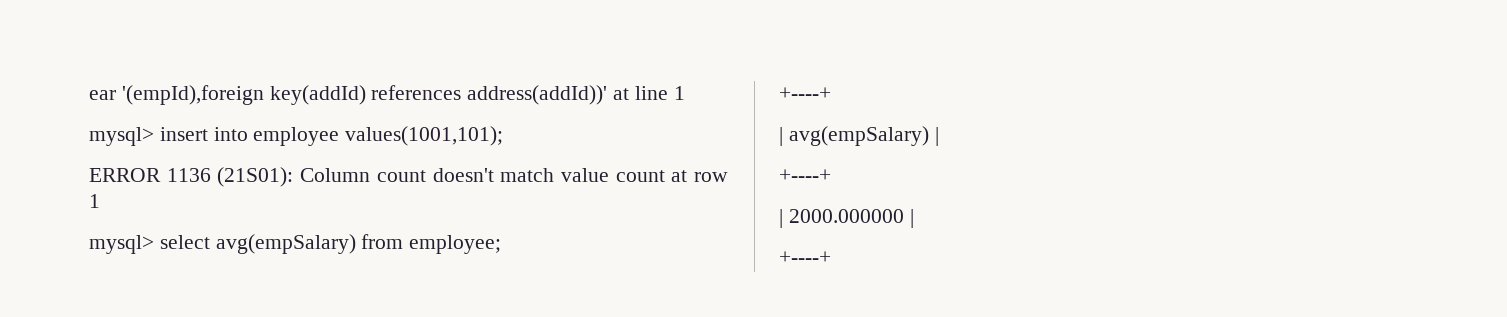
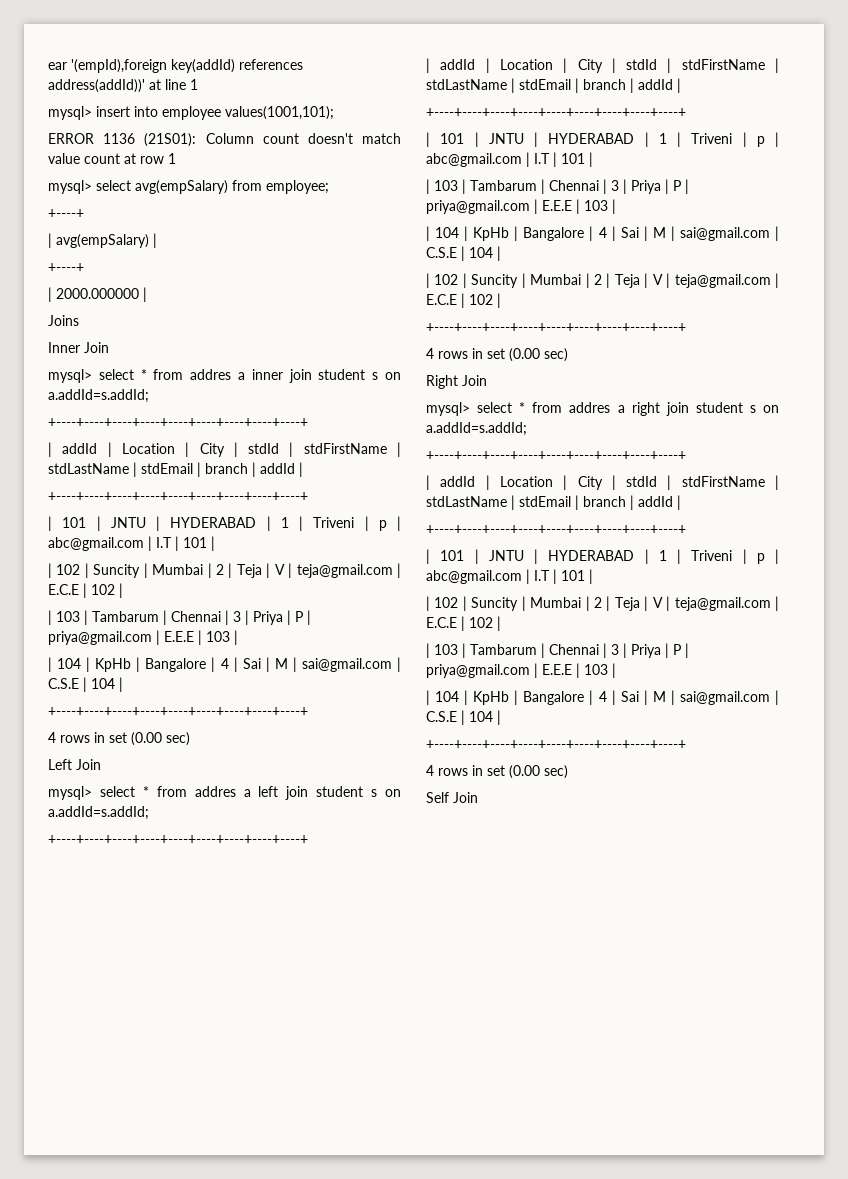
  | 2000.000000 |
- +----+
+ Joins
+ Inner Join
+ mysql> select * from addres a inner join student s on a.addId=s.addId;
+ +----+----+----+----+----+----+----+----+----+
+ | addId | Location | City | stdId | stdFirstName | stdLastName | stdEmail | branch | addId |
+ +----+----+----+----+----+----+----+----+----+
+ | 101 | JNTU | HYDERABAD | 1 | Triveni | p | abc@gmail.com | I.T | 101 |
+ | 102 | Suncity | Mumbai | 2 | Teja | V | teja@gmail.com | E.C.E | 102 |
+ | 103 | Tambarum | Chennai | 3 | Priya | P | priya@gmail.com | E.E.E | 103 |
+ | 104 | KpHb | Bangalore | 4 | Sai | M | sai@gmail.com | C.S.E | 104 |
+ +----+----+----+----+----+----+----+----+----+
+ 4 rows in set (0.00 sec)
+ Left Join
+ mysql> select * from addres a left join student s on a.addId=s.addId;
+ +----+----+----+----+----+----+----+----+----+
+ | addId | Location | City | stdId | stdFirstName | stdLastName | stdEmail | branch | addId |
+ +----+----+----+----+----+----+----+----+----+
+ | 101 | JNTU | HYDERABAD | 1 | Triveni | p | abc@gmail.com | I.T | 101 |
+ | 103 | Tambarum | Chennai | 3 | Priya | P | priya@gmail.com | E.E.E | 103 |
+ | 104 | KpHb | Bangalore | 4 | Sai | M | sai@gmail.com | C.S.E | 104 |
+ | 102 | Suncity | Mumbai | 2 | Teja | V | teja@gmail.com | E.C.E | 102 |
+ +----+----+----+----+----+----+----+----+----+
+ 4 rows in set (0.00 sec)
+ Right Join
+ mysql> select * from addres a right join student s on a.addId=s.addId;
+ +----+----+----+----+----+----+----+----+----+
+ | addId | Location | City | stdId | stdFirstName | stdLastName | stdEmail | branch | addId |
+ +----+----+----+----+----+----+----+----+----+
+ | 101 | JNTU | HYDERABAD | 1 | Triveni | p | abc@gmail.com | I.T | 101 |
+ | 102 | Suncity | Mumbai | 2 | Teja | V | teja@gmail.com | E.C.E | 102 |
+ | 103 | Tambarum | Chennai | 3 | Priya | P | priya@gmail.com | E.E.E | 103 |
+ | 104 | KpHb | Bangalore | 4 | Sai | M | sai@gmail.com | C.S.E | 104 |
+ +----+----+----+----+----+----+----+----+----+
+ 4 rows in set (0.00 sec)
+ Self Join

